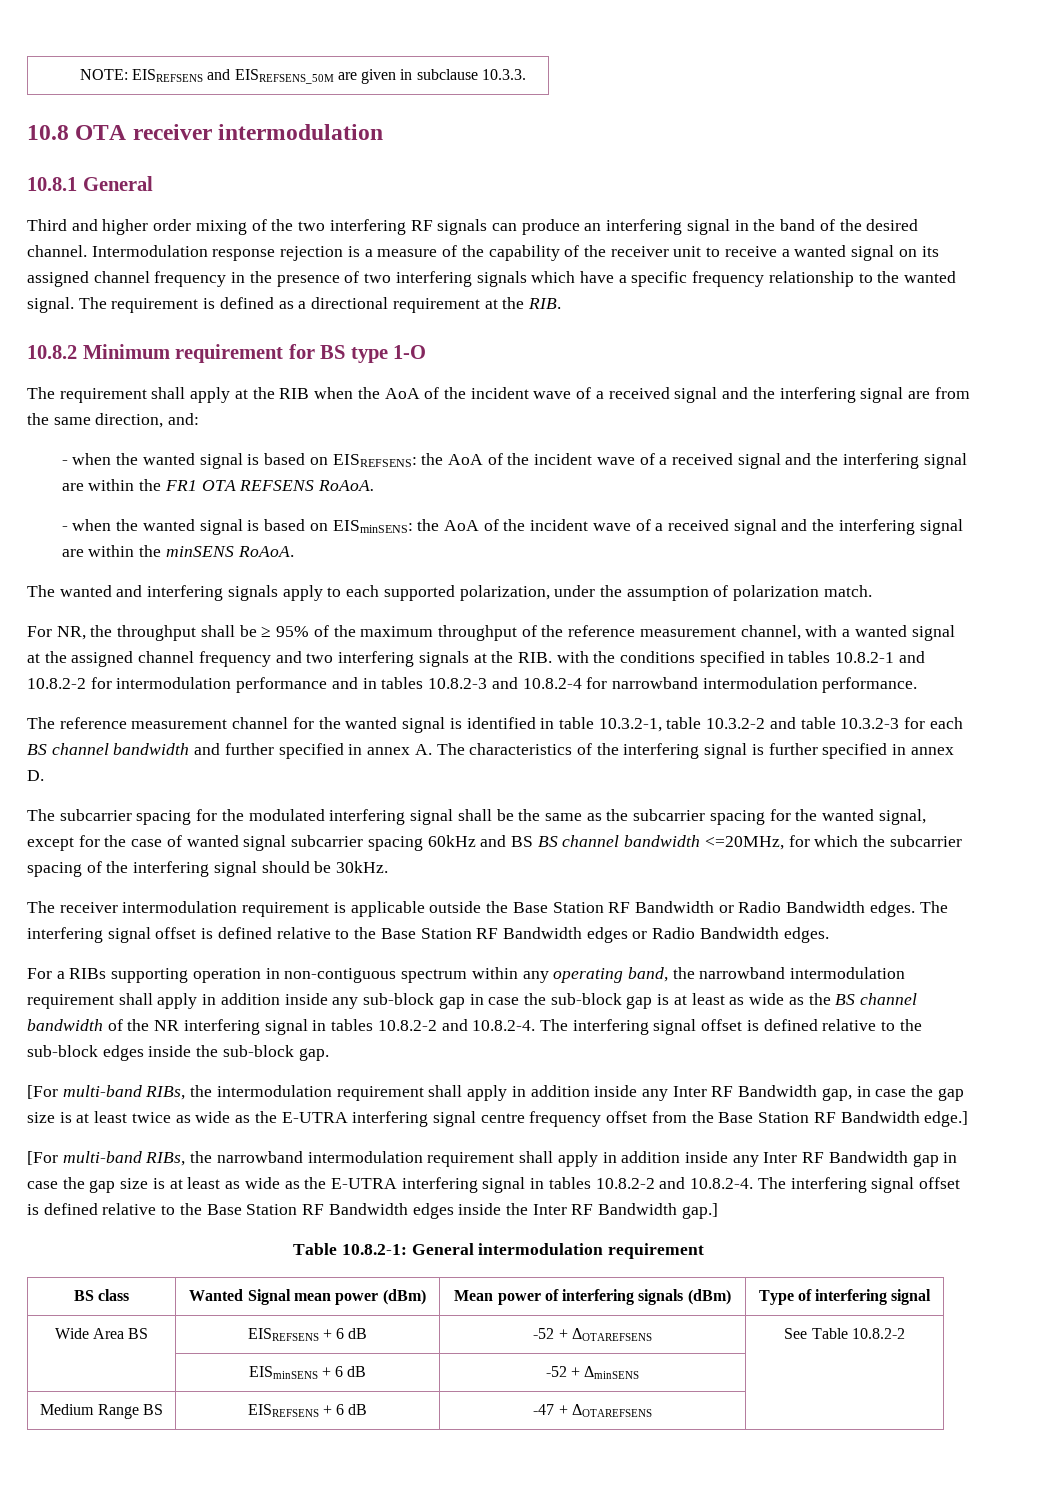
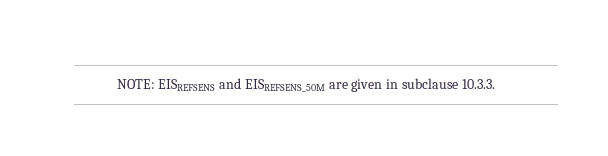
- 10.8 OTA receiver intermodulation
- 10.8.1 General
- Third and higher order mixing of the two interfering RF signals can produce an interfering signal in the band of the desired channel. Intermodulation response rejection is a measure of the capability of the receiver unit to receive a wanted signal on its assigned channel frequency in the presence of two interfering signals which have a specific frequency relationship to the wanted signal. The requirement is defined as a directional requirement at the RIB.
- 10.8.2 Minimum requirement for BS type 1-O
- The requirement shall apply at the RIB when the AoA of the incident wave of a received signal and the interfering signal are from the same direction, and:
- - when the wanted signal is based on EISREFSENS: the AoA of the incident wave of a received signal and the interfering signal are within the FR1 OTA REFSENS RoAoA.
- - when the wanted signal is based on EISminSENS: the AoA of the incident wave of a received signal and the interfering signal are within the minSENS RoAoA.
- The wanted and interfering signals apply to each supported polarization, under the assumption of polarization match.
- For NR, the throughput shall be ≥ 95% of the maximum throughput of the reference measurement channel, with a wanted signal at the assigned channel frequency and two interfering signals at the RIB. with the conditions specified in tables 10.8.2-1 and 10.8.2-2 for intermodulation performance and in tables 10.8.2-3 and 10.8.2-4 for narrowband intermodulation performance.
- The reference measurement channel for the wanted signal is identified in table 10.3.2-1, table 10.3.2-2 and table 10.3.2-3 for each BS channel bandwidth and further specified in annex A. The characteristics of the interfering signal is further specified in annex D.
- The subcarrier spacing for the modulated interfering signal shall be the same as the subcarrier spacing for the wanted signal, except for the case of wanted signal subcarrier spacing 60kHz and BS BS channel bandwidth <=20MHz, for which the subcarrier spacing of the interfering signal should be 30kHz.
- The receiver intermodulation requirement is applicable outside the Base Station RF Bandwidth or Radio Bandwidth edges. The interfering signal offset is defined relative to the Base Station RF Bandwidth edges or Radio Bandwidth edges.
- For a RIBs supporting operation in non-contiguous spectrum within any operating band, the narrowband intermodulation requirement shall apply in addition inside any sub-block gap in case the sub-block gap is at least as wide as the BS channel bandwidth of the NR interfering signal in tables 10.8.2-2 and 10.8.2-4. The interfering signal offset is defined relative to the sub-block edges inside the sub-block gap.
- [For multi-band RIBs, the intermodulation requirement shall apply in addition inside any Inter RF Bandwidth gap, in case the gap size is at least twice as wide as the E-UTRA interfering signal centre frequency offset from the Base Station RF Bandwidth edge.]
- [For multi-band RIBs, the narrowband intermodulation requirement shall apply in addition inside any Inter RF Bandwidth gap in case the gap size is at least as wide as the E-UTRA interfering signal in tables 10.8.2-2 and 10.8.2-4. The interfering signal offset is defined relative to the Base Station RF Bandwidth edges inside the Inter RF Bandwidth gap.]
- Table 10.8.2-1: General intermodulation requirement
- BS class | Wanted Signal mean power (dBm) | Mean power of interfering signals (dBm) | Type of interfering signal
- Wide Area BS | EISREFSENS + 6 dB | -52 + ΔOTAREFSENS | See Table 10.8.2-2
- | EISminSENS + 6 dB | -52 + ΔminSENS |
- Medium Range BS | EISREFSENS + 6 dB | -47 + ΔOTAREFSENS |

